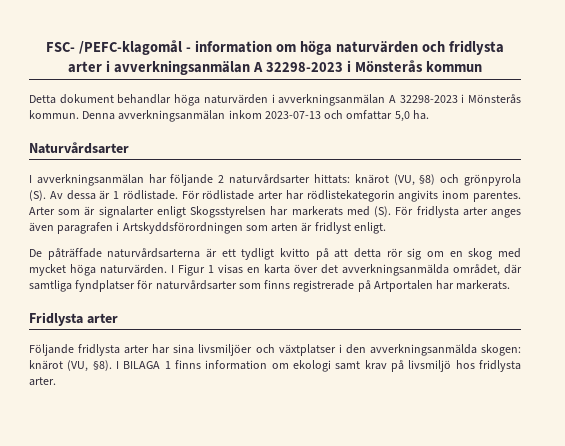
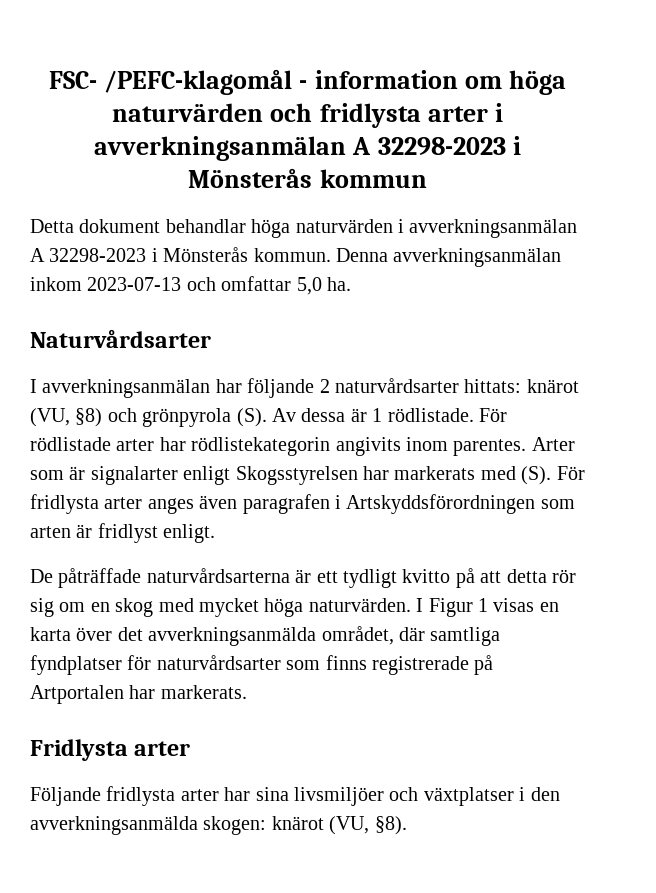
- I BILAGA 1 finns information om ekologi samt krav på livsmiljö hos fridlysta arter.

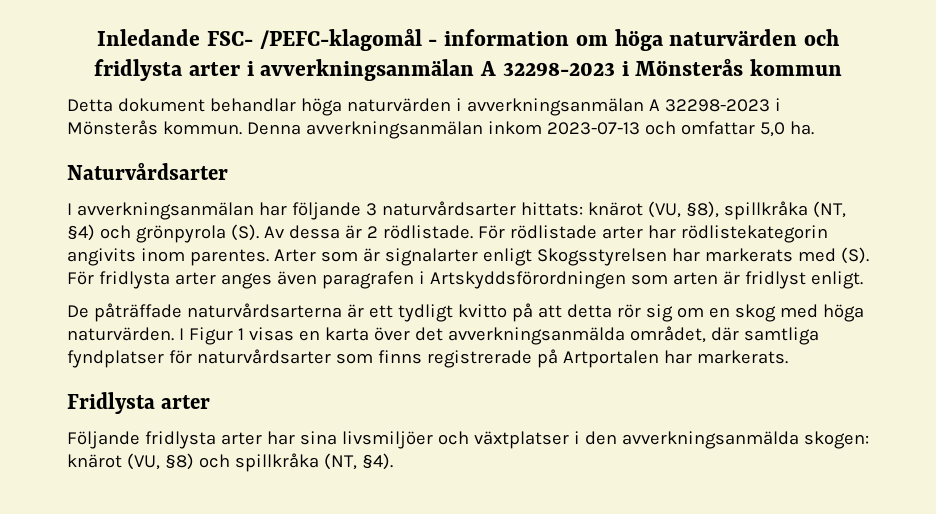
- FSC- /PEFC-klagomål - information om höga naturvärden och fridlysta arter i avverkningsanmälan A 32298-2023 i Mönsterås kommun
+ Inledande FSC- /PEFC-klagomål - information om höga naturvärden och fridlysta arter i avverkningsanmälan A 32298-2023 i Mönsterås kommun
- I avverkningsanmälan har följande 2 naturvårdsarter hittats: knärot (VU, §8) och grönpyrola (S). Av dessa är 1 rödlistade.
+ I avverkningsanmälan har följande 3 naturvårdsarter hittats: knärot (VU, §8), spillkråka (NT, §4) och grönpyrola (S). Av dessa är 2 rödlistade.
- De påträffade naturvårdsarterna är ett tydligt kvitto på att detta rör sig om en skog med mycket höga naturvärden.
+ De påträffade naturvårdsarterna är ett tydligt kvitto på att detta rör sig om en skog med höga naturvärden.
- Följande fridlysta arter har sina livsmiljöer och växtplatser i den avverkningsanmälda skogen: knärot (VU, §8).
+ Följande fridlysta arter har sina livsmiljöer och växtplatser i den avverkningsanmälda skogen: knärot (VU, §8) och spillkråka (NT, §4).

